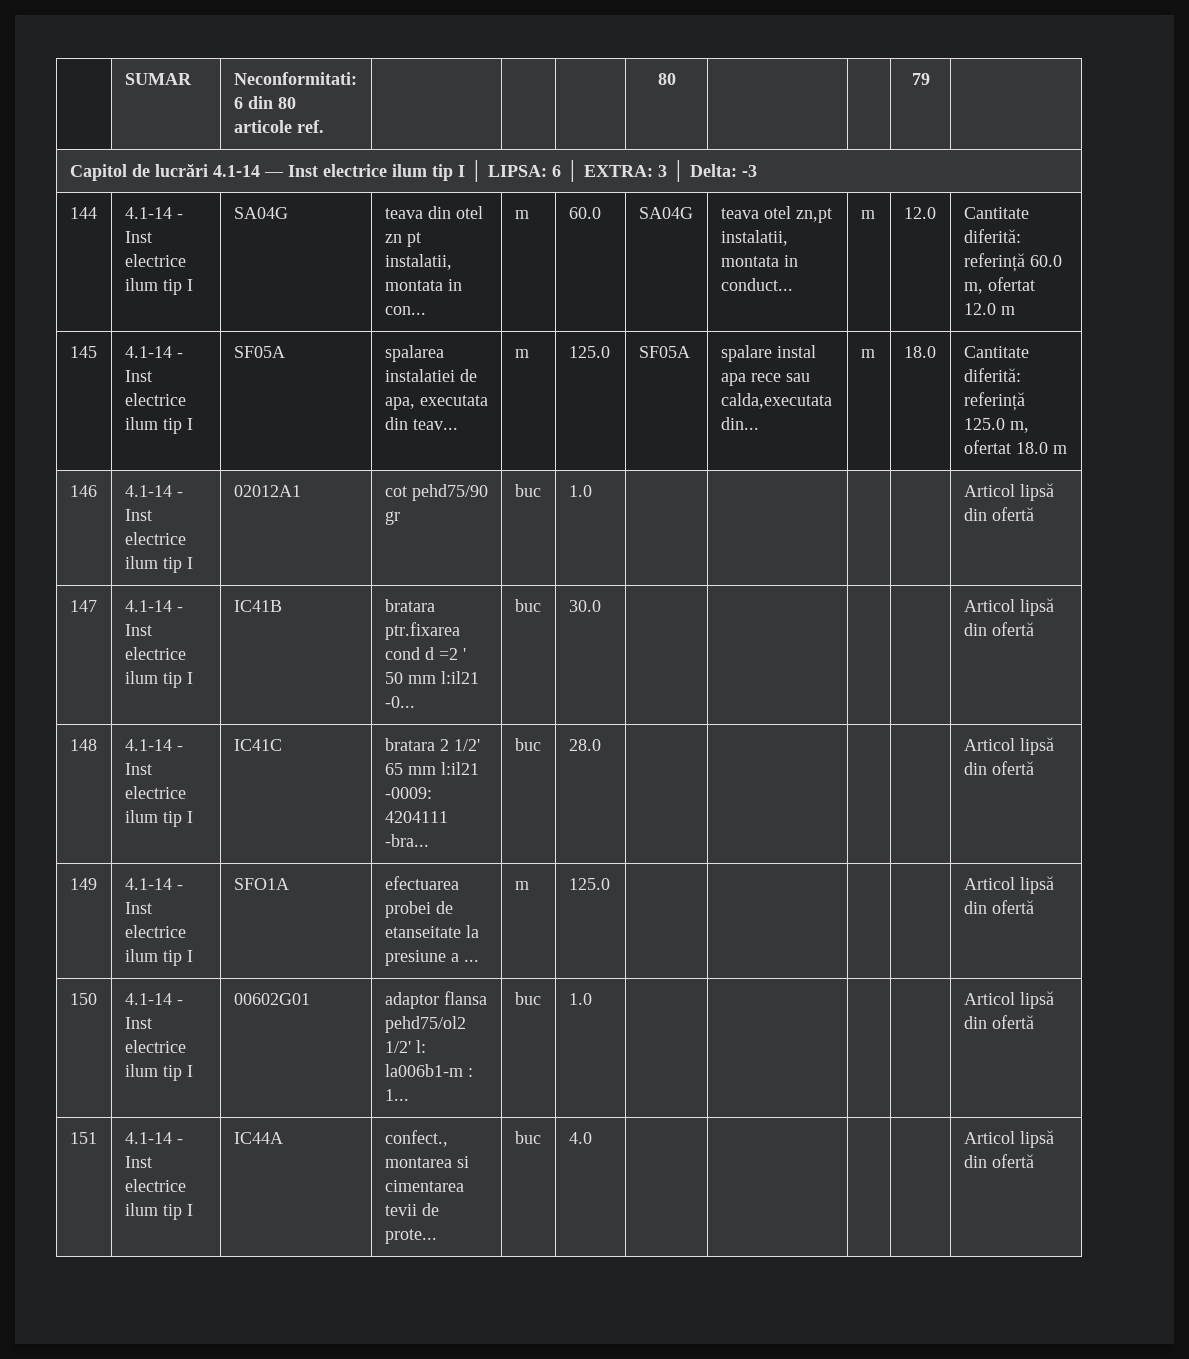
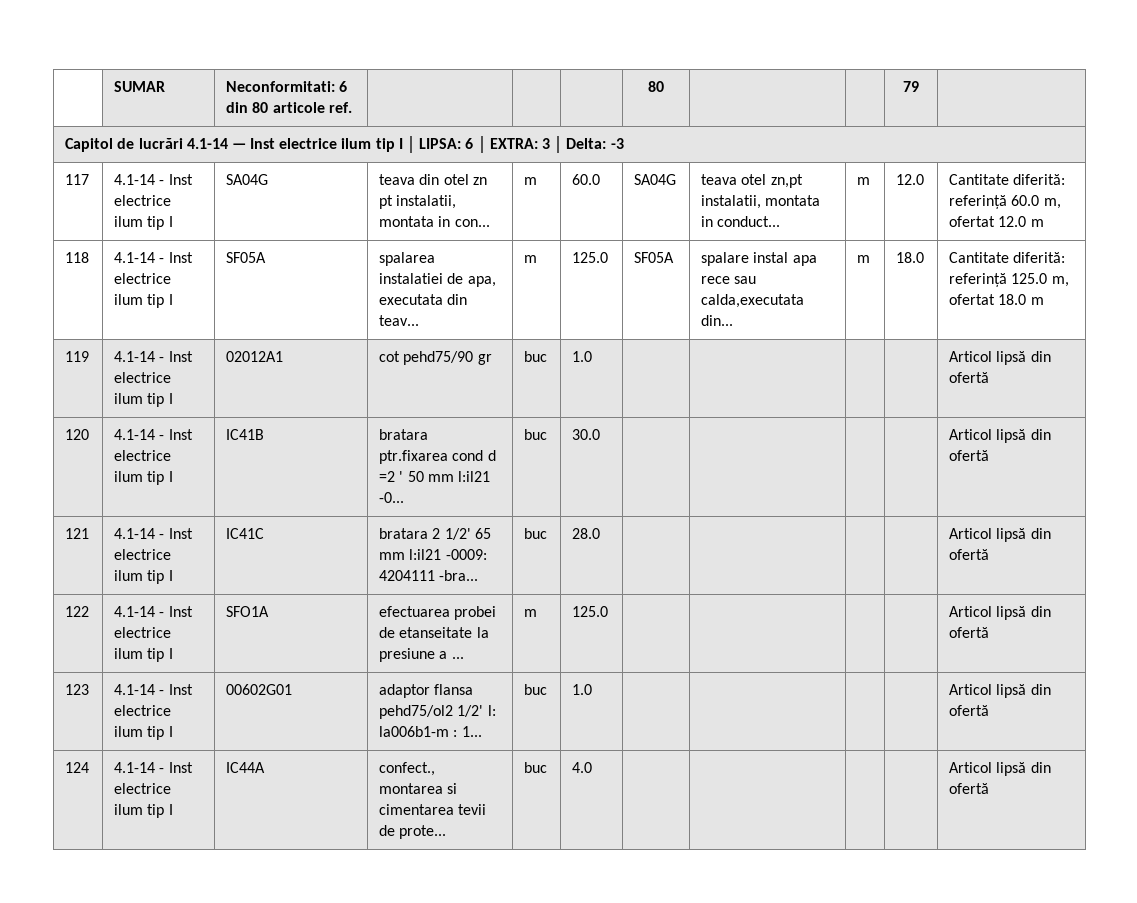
- 144 | 4.1-14 - Inst electrice ilum tip I | SA04G | teava din otel zn pt instalatii, montata in con... | m | 60.0 | SA04G | teava otel zn,pt instalatii, montata in conduct... | m | 12.0 | Cantitate diferită: referință 60.0 m, ofertat 12.0 m
+ 117 | 4.1-14 - Inst electrice ilum tip I | SA04G | teava din otel zn pt instalatii, montata in con... | m | 60.0 | SA04G | teava otel zn,pt instalatii, montata in conduct... | m | 12.0 | Cantitate diferită: referință 60.0 m, ofertat 12.0 m
- 145 | 4.1-14 - Inst electrice ilum tip I | SF05A | spalarea instalatiei de apa, executata din teav... | m | 125.0 | SF05A | spalare instal apa rece sau calda,executata din... | m | 18.0 | Cantitate diferită: referință 125.0 m, ofertat 18.0 m
+ 118 | 4.1-14 - Inst electrice ilum tip I | SF05A | spalarea instalatiei de apa, executata din teav... | m | 125.0 | SF05A | spalare instal apa rece sau calda,executata din... | m | 18.0 | Cantitate diferită: referință 125.0 m, ofertat 18.0 m
- 146 | 4.1-14 - Inst electrice ilum tip I | 02012A1 | cot pehd75/90 gr | buc | 1.0 | | | | | Articol lipsă din ofertă
+ 119 | 4.1-14 - Inst electrice ilum tip I | 02012A1 | cot pehd75/90 gr | buc | 1.0 | | | | | Articol lipsă din ofertă
- 147 | 4.1-14 - Inst electrice ilum tip I | IC41B | bratara ptr.fixarea cond d =2 ' 50 mm l:il21 -0... | buc | 30.0 | | | | | Articol lipsă din ofertă
+ 120 | 4.1-14 - Inst electrice ilum tip I | IC41B | bratara ptr.fixarea cond d =2 ' 50 mm l:il21 -0... | buc | 30.0 | | | | | Articol lipsă din ofertă
- 148 | 4.1-14 - Inst electrice ilum tip I | IC41C | bratara 2 1/2' 65 mm l:il21 -0009: 4204111 -bra... | buc | 28.0 | | | | | Articol lipsă din ofertă
+ 121 | 4.1-14 - Inst electrice ilum tip I | IC41C | bratara 2 1/2' 65 mm l:il21 -0009: 4204111 -bra... | buc | 28.0 | | | | | Articol lipsă din ofertă
- 149 | 4.1-14 - Inst electrice ilum tip I | SFO1A | efectuarea probei de etanseitate la presiune a ... | m | 125.0 | | | | | Articol lipsă din ofertă
+ 122 | 4.1-14 - Inst electrice ilum tip I | SFO1A | efectuarea probei de etanseitate la presiune a ... | m | 125.0 | | | | | Articol lipsă din ofertă
- 150 | 4.1-14 - Inst electrice ilum tip I | 00602G01 | adaptor flansa pehd75/ol2 1/2' l: la006b1-m : 1... | buc | 1.0 | | | | | Articol lipsă din ofertă
+ 123 | 4.1-14 - Inst electrice ilum tip I | 00602G01 | adaptor flansa pehd75/ol2 1/2' l: la006b1-m : 1... | buc | 1.0 | | | | | Articol lipsă din ofertă
- 151 | 4.1-14 - Inst electrice ilum tip I | IC44A | confect., montarea si cimentarea tevii de prote... | buc | 4.0 | | | | | Articol lipsă din ofertă
+ 124 | 4.1-14 - Inst electrice ilum tip I | IC44A | confect., montarea si cimentarea tevii de prote... | buc | 4.0 | | | | | Articol lipsă din ofertă

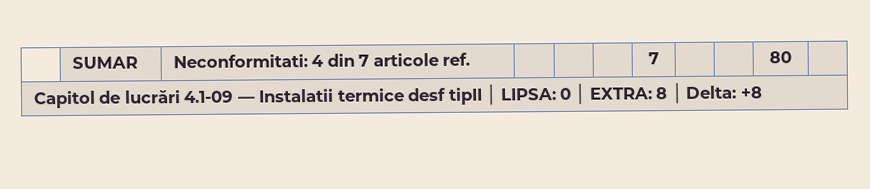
- | SUMAR | Neconformitati: 6 din 80 articole ref. | | | | 80 | | | 79 |
+ | SUMAR | Neconformitati: 4 din 7 articole ref. | | | | 7 | | | 80 |
- Capitol de lucrări 4.1-14 — Inst electrice ilum tip I │ LIPSA: 6 │ EXTRA: 3 │ Delta: -3
- 117 | 4.1-14 - Inst electrice ilum tip I | SA04G | teava din otel zn pt instalatii, montata in con... | m | 60.0 | SA04G | teava otel zn,pt instalatii, montata in conduct... | m | 12.0 | Cantitate diferită: referință 60.0 m, ofertat 12.0 m
- 118 | 4.1-14 - Inst electrice ilum tip I | SF05A | spalarea instalatiei de apa, executata din teav... | m | 125.0 | SF05A | spalare instal apa rece sau calda,executata din... | m | 18.0 | Cantitate diferită: referință 125.0 m, ofertat 18.0 m
- 119 | 4.1-14 - Inst electrice ilum tip I | 02012A1 | cot pehd75/90 gr | buc | 1.0 | | | | | Articol lipsă din ofertă
- 120 | 4.1-14 - Inst electrice ilum tip I | IC41B | bratara ptr.fixarea cond d =2 ' 50 mm l:il21 -0... | buc | 30.0 | | | | | Articol lipsă din ofertă
- 121 | 4.1-14 - Inst electrice ilum tip I | IC41C | bratara 2 1/2' 65 mm l:il21 -0009: 4204111 -bra... | buc | 28.0 | | | | | Articol lipsă din ofertă
- 122 | 4.1-14 - Inst electrice ilum tip I | SFO1A | efectuarea probei de etanseitate la presiune a ... | m | 125.0 | | | | | Articol lipsă din ofertă
- 123 | 4.1-14 - Inst electrice ilum tip I | 00602G01 | adaptor flansa pehd75/ol2 1/2' l: la006b1-m : 1... | buc | 1.0 | | | | | Articol lipsă din ofertă
- 124 | 4.1-14 - Inst electrice ilum tip I | IC44A | confect., montarea si cimentarea tevii de prote... | buc | 4.0 | | | | | Articol lipsă din ofertă
+ Capitol de lucrări 4.1-09 — Instalatii termice desf tipII │ LIPSA: 0 │ EXTRA: 8 │ Delta: +8

